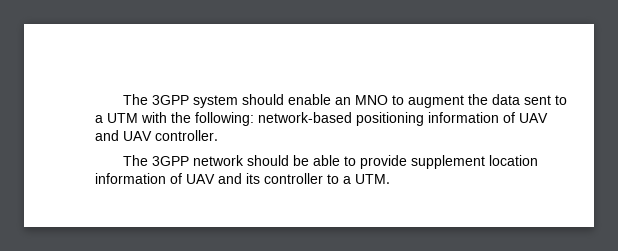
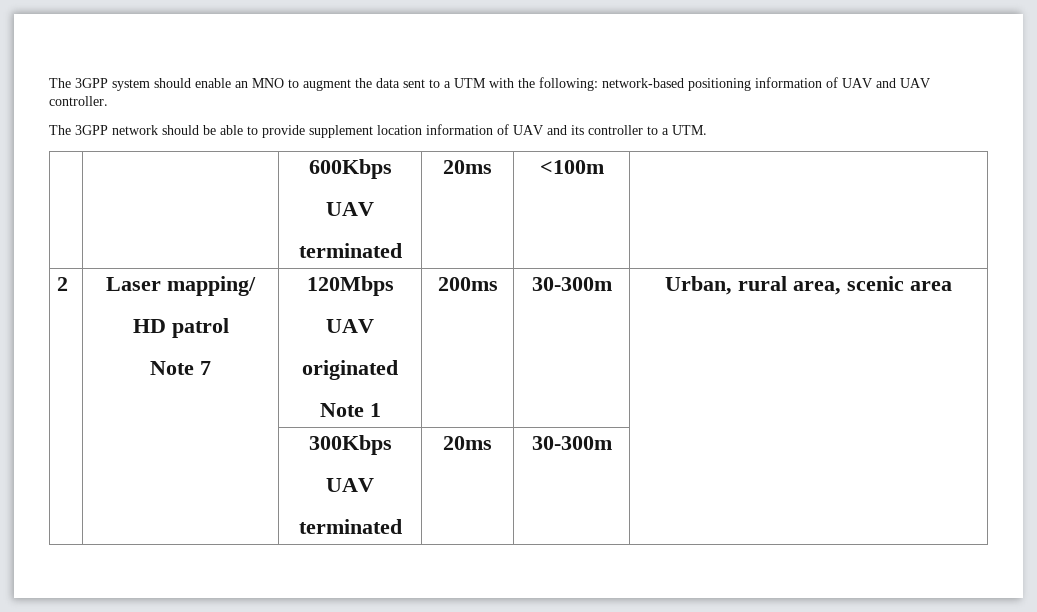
+ | | 600Kbps
+ UAV
+ terminated | 20ms | <100m |
+ 2 | Laser mapping/
+ HD patrol
+ Note 7 | 120Mbps
+ UAV
+ originated
+ Note 1 | 200ms | 30-300m | Urban, rural area, scenic area
+ | | 300Kbps
+ UAV
+ terminated | 20ms | 30-300m |

